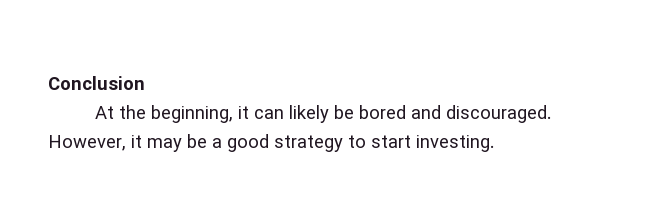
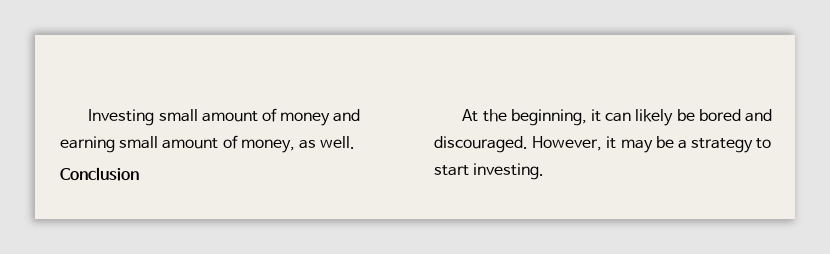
+ Investing small amount of money and earning small amount of money, as well.
- However, it may be a good strategy to start investing.
+ However, it may be a strategy to start investing.

